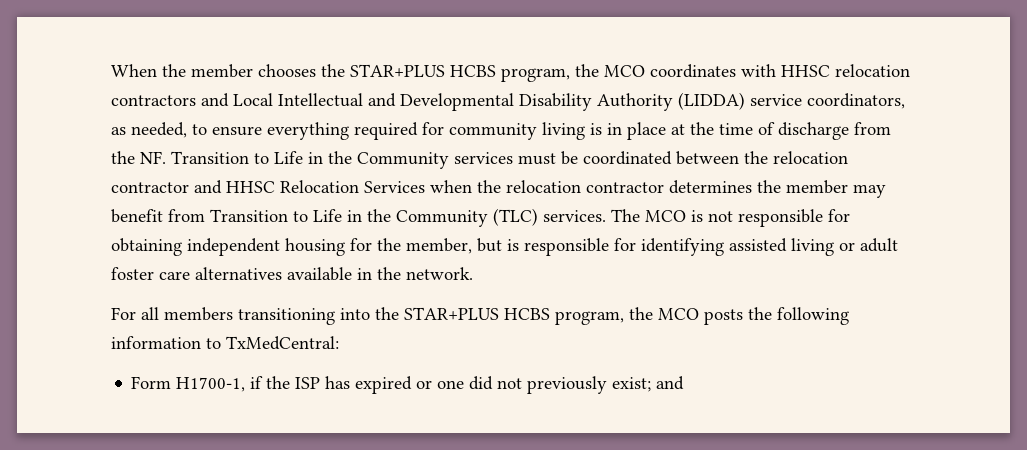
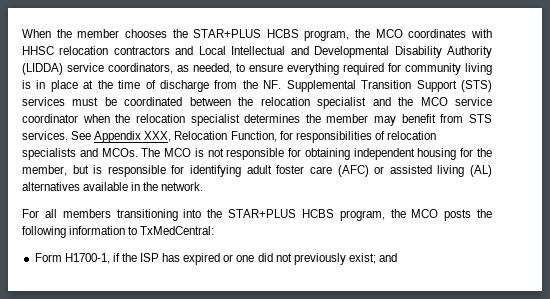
- When the member chooses the STAR+PLUS HCBS program, the MCO coordinates with HHSC relocation contractors and Local Intellectual and Developmental Disability Authority (LIDDA) service coordinators, as needed, to ensure everything required for community living is in place at the time of discharge from the NF. Transition to Life in the Community services must be coordinated between the relocation contractor and HHSC Relocation Services when the relocation contractor determines the member may benefit from Transition to Life in the Community (TLC) services.
+ When the member chooses the STAR+PLUS HCBS program, the MCO coordinates with HHSC relocation contractors and Local Intellectual and Developmental Disability Authority (LIDDA) service coordinators, as needed, to ensure everything required for community living is in place at the time of discharge from the NF. Supplemental Transition Support (STS) services must be coordinated between the relocation specialist and the MCO service coordinator when the relocation specialist determines the member may benefit from STS services. See Appendix XXX, Relocation Function, for responsibilities of relocation specialists and MCOs.
- The MCO is not responsible for obtaining independent housing for the member, but is responsible for identifying assisted living or adult foster care alternatives available in the network.
+ The MCO is not responsible for obtaining independent housing for the member, but is responsible for identifying adult foster care (AFC) or assisted living (AL) alternatives available in the network.

